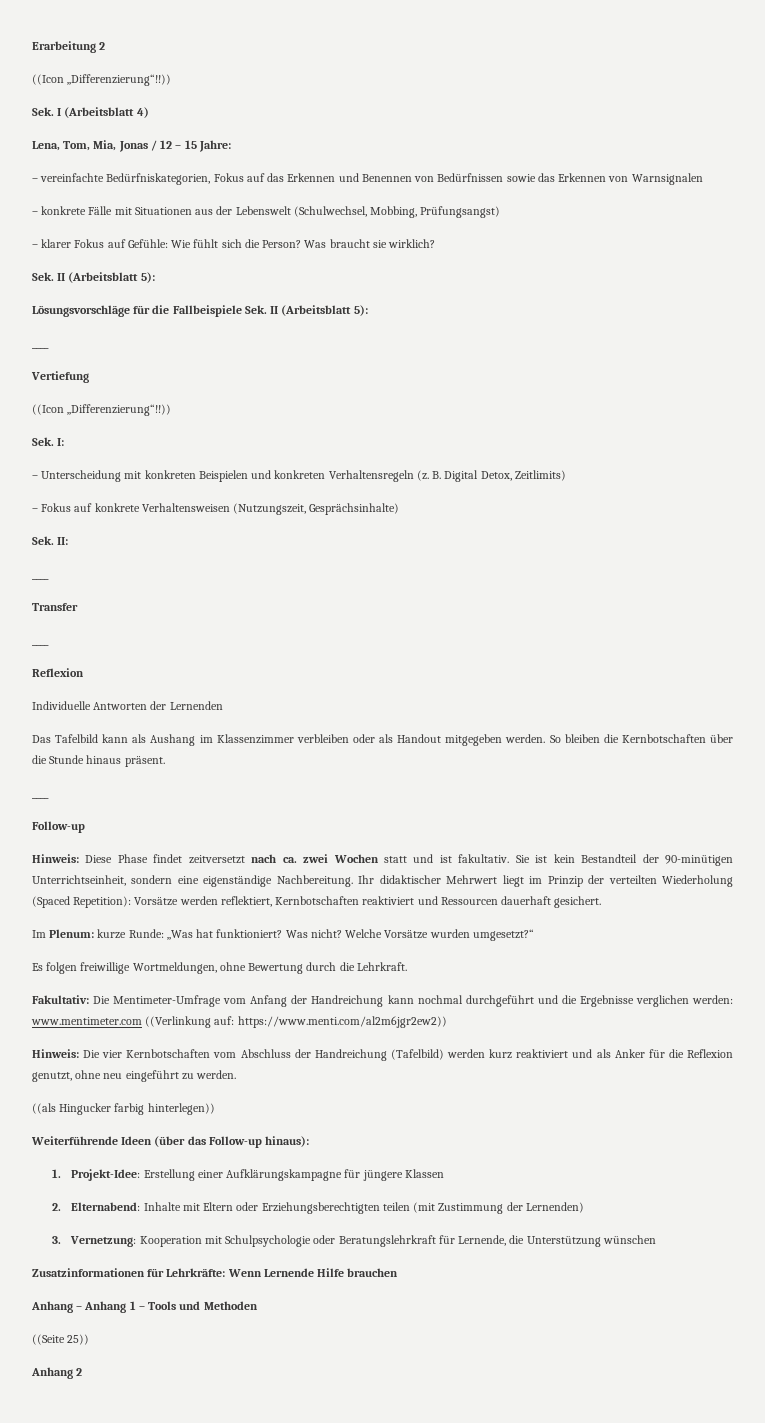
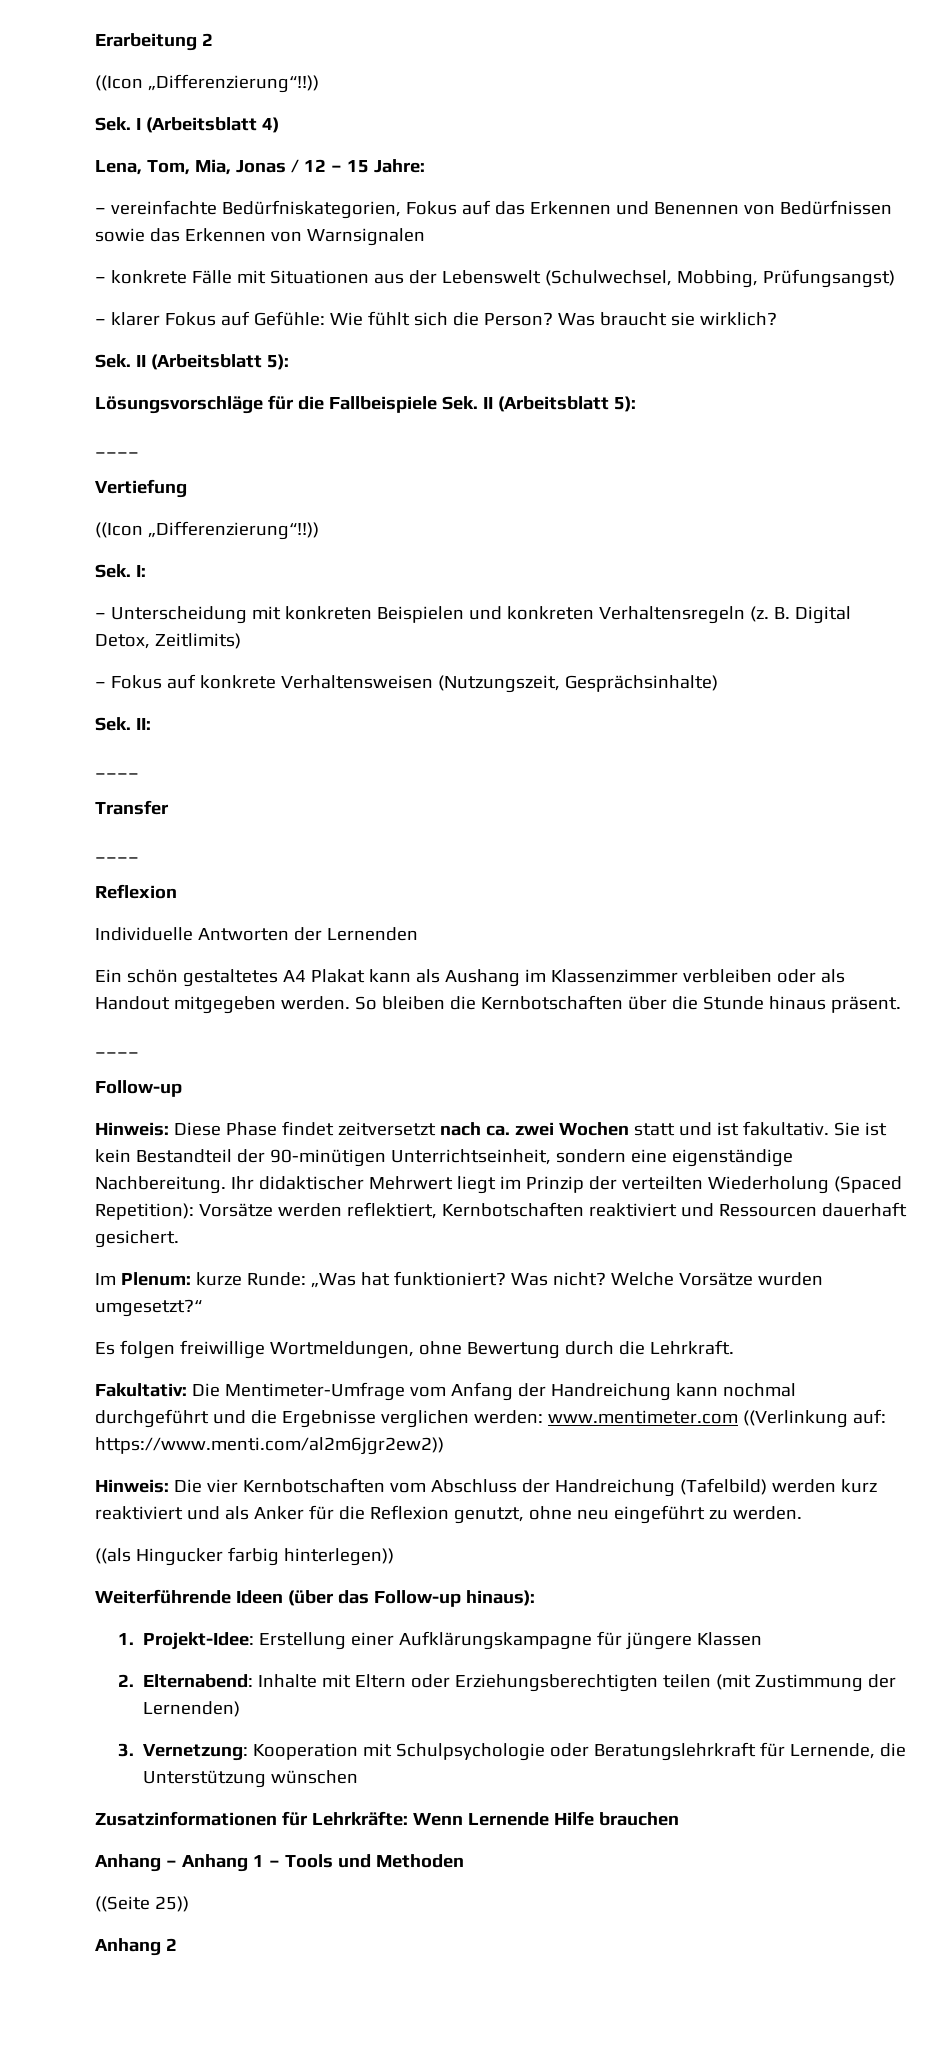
- Das Tafelbild kann als Aushang im Klassenzimmer verbleiben oder als Handout mitgegeben werden.
+ Ein schön gestaltetes A4 Plakat kann als Aushang im Klassenzimmer verbleiben oder als Handout mitgegeben werden.

